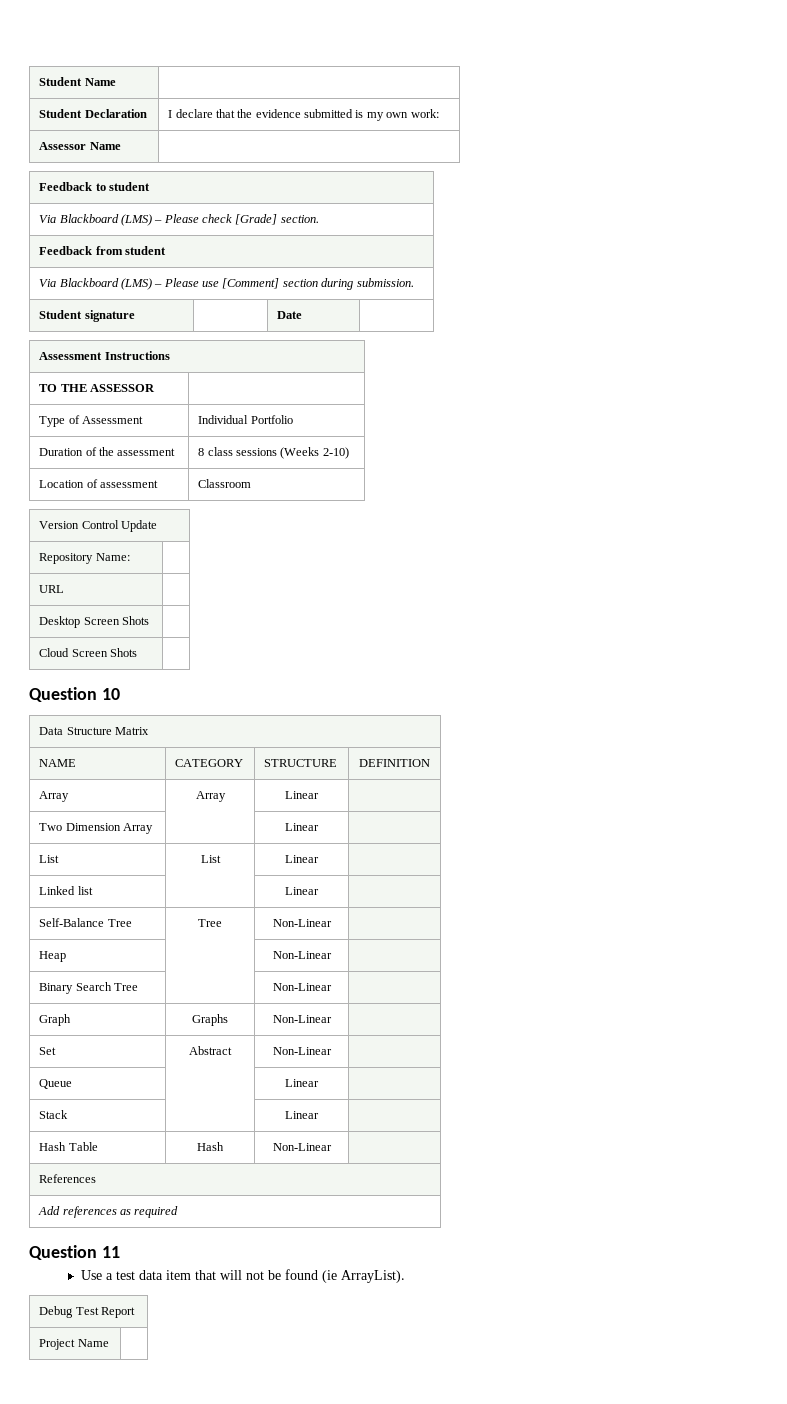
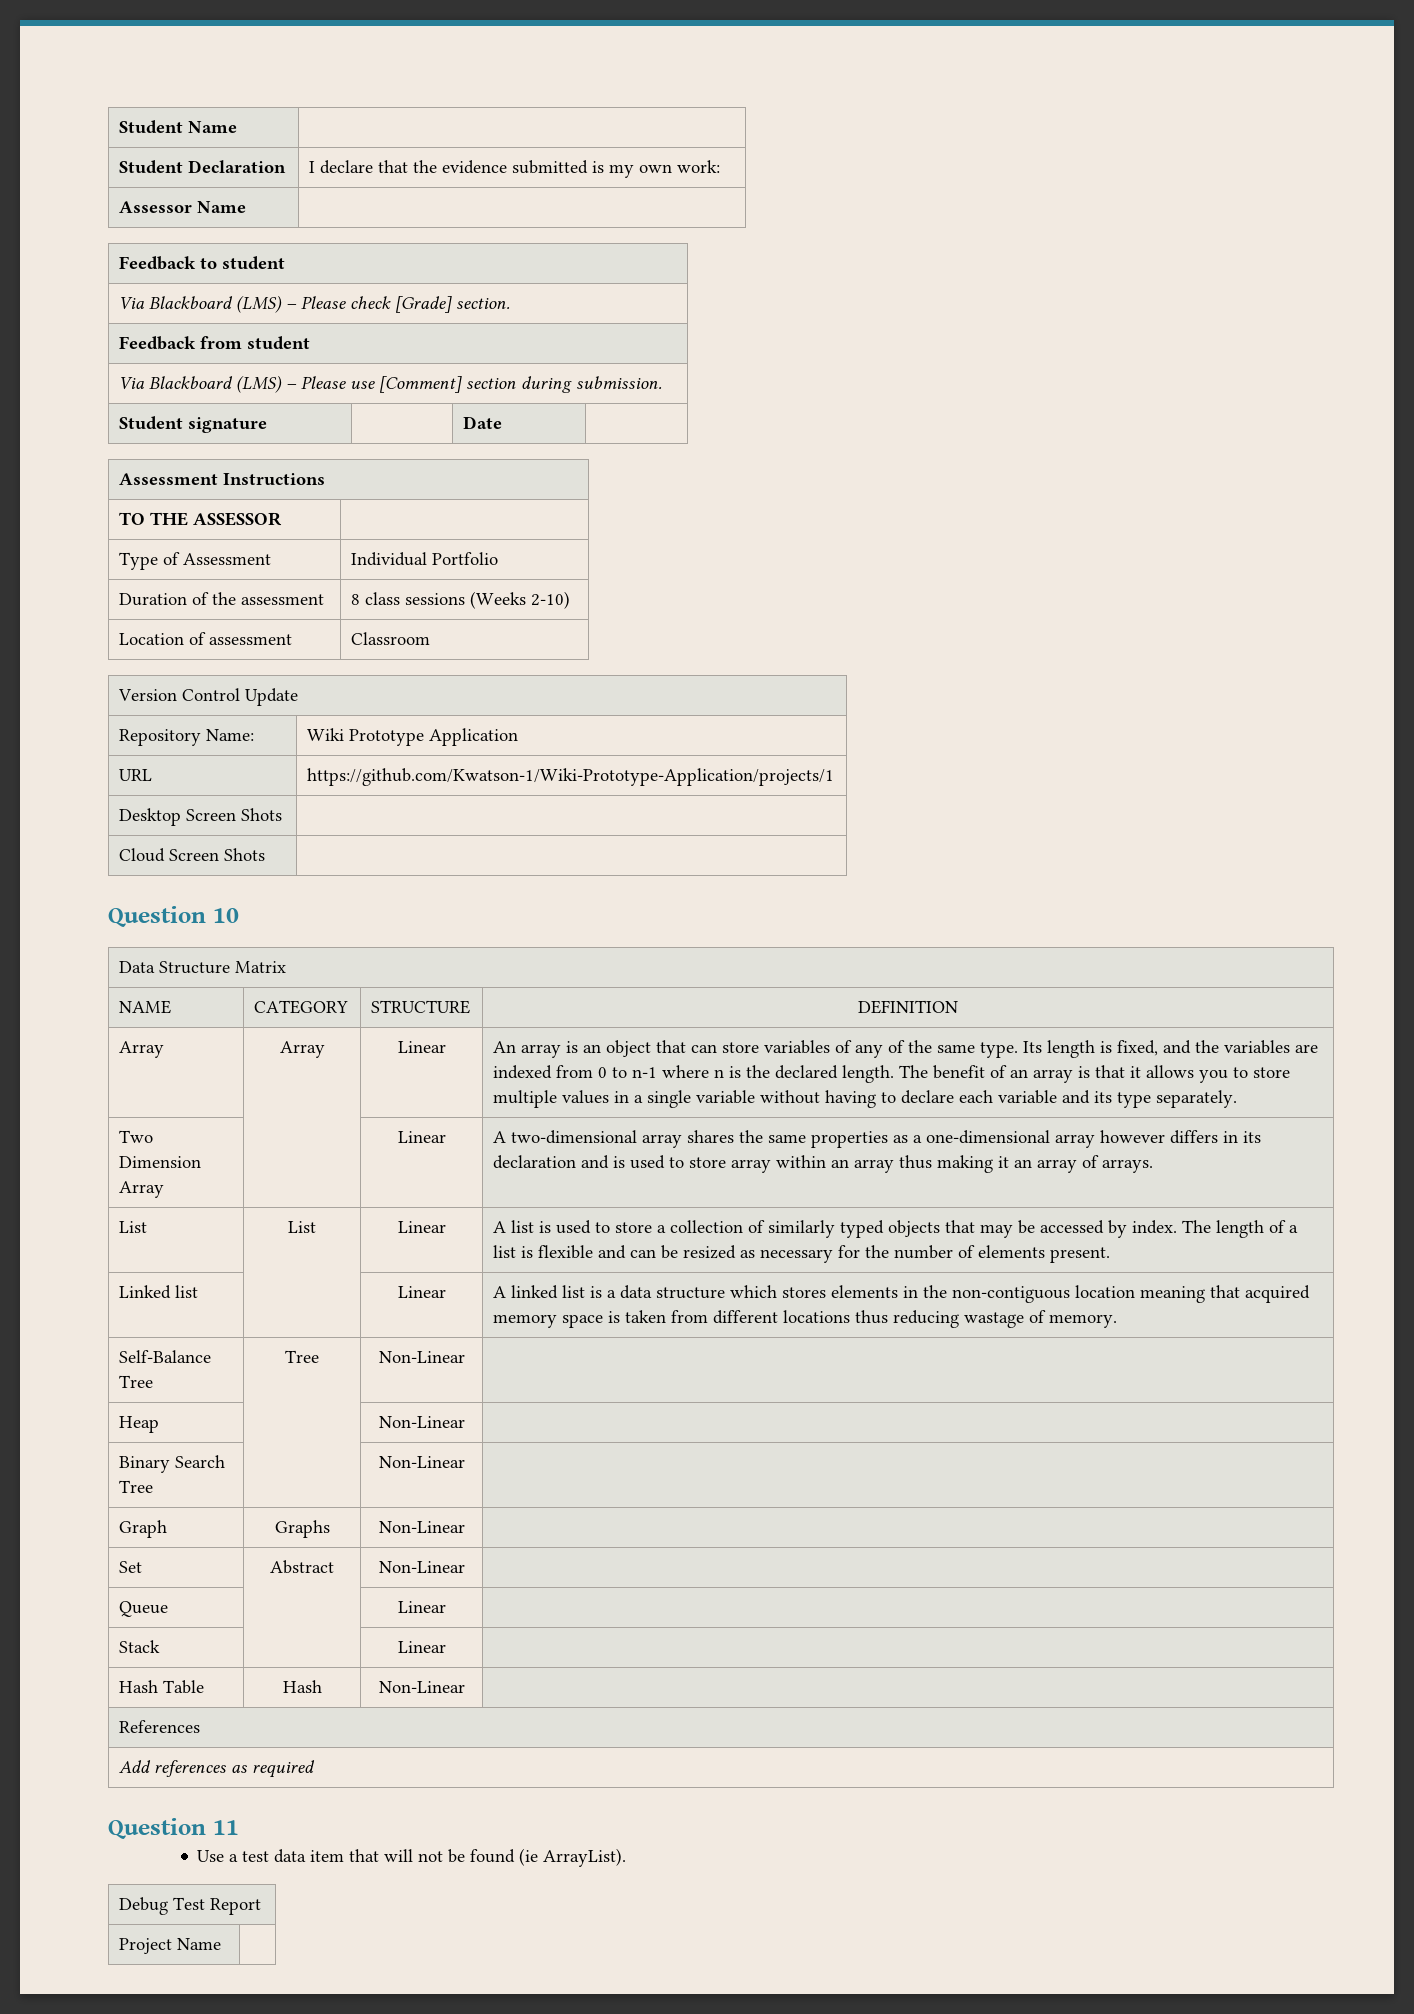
- Repository Name: |
+ Repository Name: | Wiki Prototype Application
- URL |
+ URL | https://github.com/Kwatson-1/Wiki-Prototype-Application/projects/1
- Two Dimension Array | | Linear |
- List | List | Linear |
- Linked list | | Linear |
+ An array is an object that can store variables of any of the same type. Its length is fixed, and the variables are indexed from 0 to n-1 where n is the declared length. The benefit of an array is that it allows you to store multiple values in a single variable without having to declare each variable and its type separately.
+ Two Dimension Array | | Linear | A two-dimensional array shares the same properties as a one-dimensional array however differs in its declaration and is used to store array within an array thus making it an array of arrays.
+ List | List | Linear | A list is used to store a collection of similarly typed objects that may be accessed by index. The length of a list is flexible and can be resized as necessary for the number of elements present.
+ Linked list | | Linear | A linked list is a data structure which stores elements in the non-contiguous location meaning that acquired memory space is taken from different locations thus reducing wastage of memory.

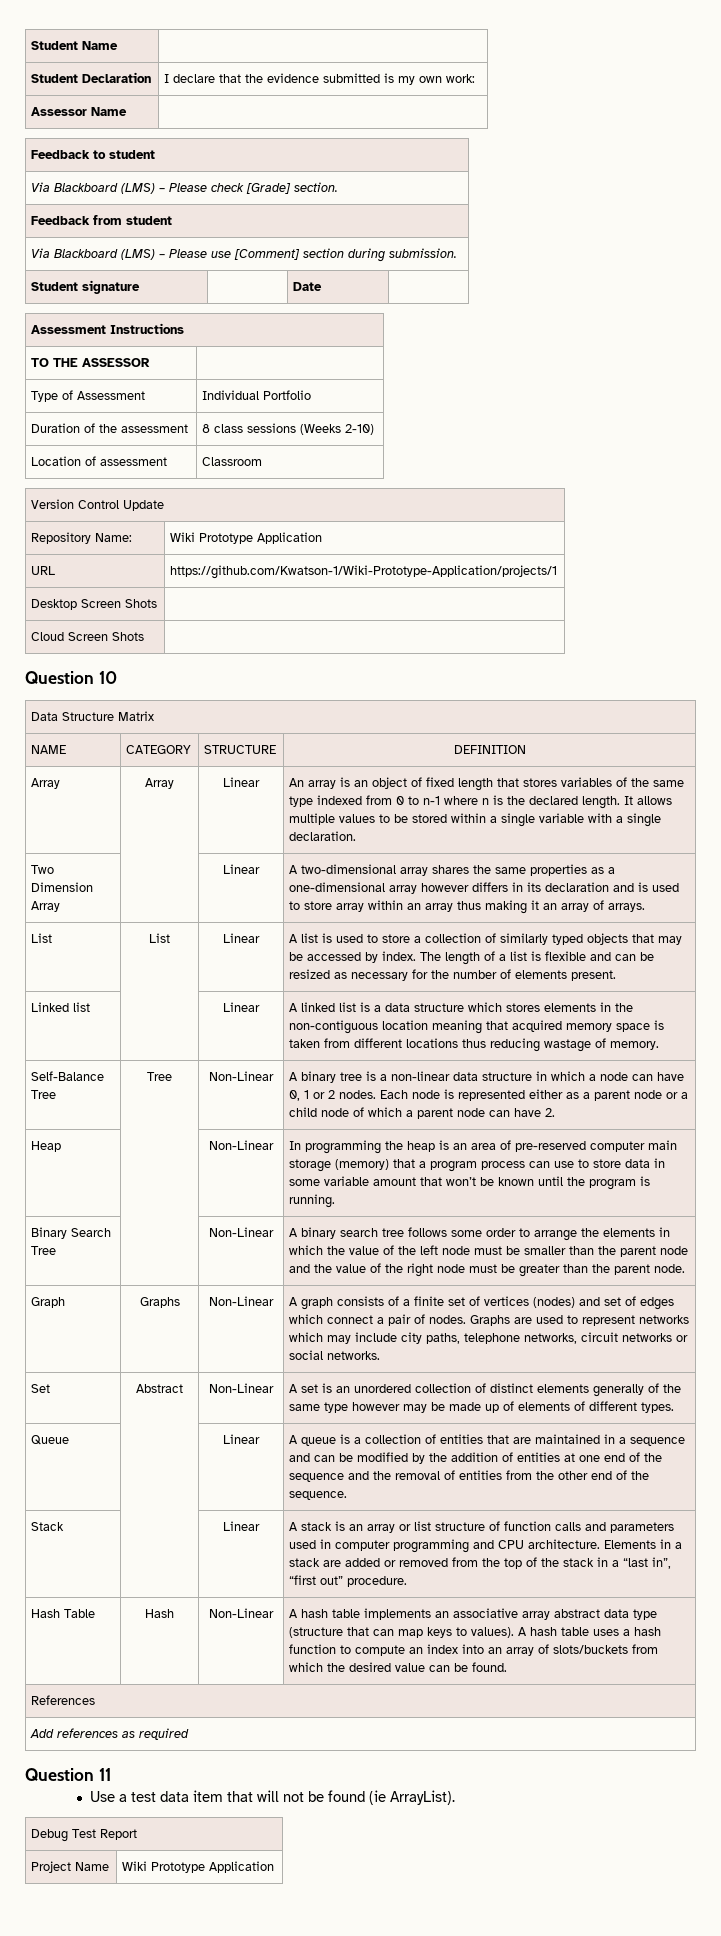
- An array is an object that can store variables of any of the same type. Its length is fixed, and the variables are indexed from 0 to n-1 where n is the declared length.
+ An array is an object of fixed length that stores variables of the same type indexed from 0 to n-1 where n is the declared length.
- The benefit of an array is that it allows you to store multiple values in a single variable without having to declare each variable and its type separately.
+ It allows multiple values to be stored within a single variable with a single declaration.
- Heap | | Non-Linear |
- Binary Search Tree | | Non-Linear |
- Graph | Graphs | Non-Linear |
- Set | Abstract | Non-Linear |
- Queue | | Linear |
- Stack | | Linear |
- Hash Table | Hash | Non-Linear |
+ A binary tree is a non-linear data structure in which a node can have 0, 1 or 2 nodes. Each node is represented either as a parent node or a child node of which a parent node can have 2.
+ Heap | | Non-Linear | In programming the heap is an area of pre-reserved computer main storage (memory) that a program process can use to store data in some variable amount that won’t be known until the program is running.
+ Binary Search Tree | | Non-Linear | A binary search tree follows some order to arrange the elements in which the value of the left node must be smaller than the parent node and the value of the right node must be greater than the parent node.
+ Graph | Graphs | Non-Linear | A graph consists of a finite set of vertices (nodes) and set of edges which connect a pair of nodes. Graphs are used to represent networks which may include city paths, telephone networks, circuit networks or social networks.
+ Set | Abstract | Non-Linear | A set is an unordered collection of distinct elements generally of the same type however may be made up of elements of different types.
+ Queue | | Linear | A queue is a collection of entities that are maintained in a sequence and can be modified by the addition of entities at one end of the sequence and the removal of entities from the other end of the sequence.
+ Stack | | Linear | A stack is an array or list structure of function calls and parameters used in computer programming and CPU architecture. Elements in a stack are added or removed from the top of the stack in a “last in”, “first out” procedure.
+ Hash Table | Hash | Non-Linear | A hash table implements an associative array abstract data type (structure that can map keys to values). A hash table uses a hash function to compute an index into an array of slots/buckets from which the desired value can be found.
- Project Name |
+ Project Name | Wiki Prototype Application

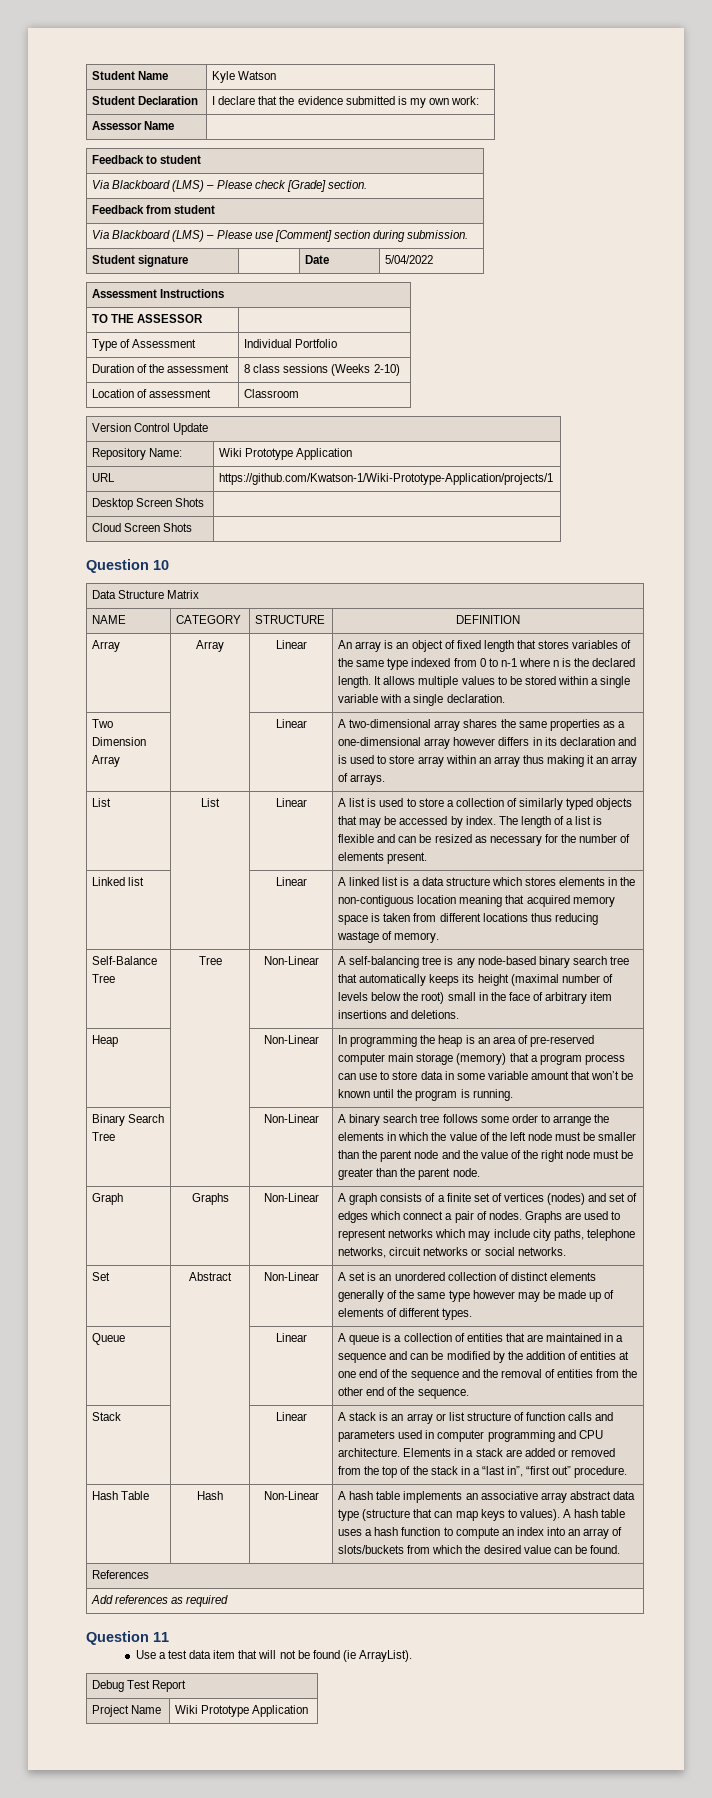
- Student Name |
+ Student Name | Kyle Watson
- Student signature | | Date |
+ Student signature | | Date | 5/04/2022
- A binary tree is a non-linear data structure in which a node can have 0, 1 or 2 nodes. Each node is represented either as a parent node or a child node of which a parent node can have 2.
+ A self-balancing tree is any node-based binary search tree that automatically keeps its height (maximal number of levels below the root) small in the face of arbitrary item insertions and deletions.

